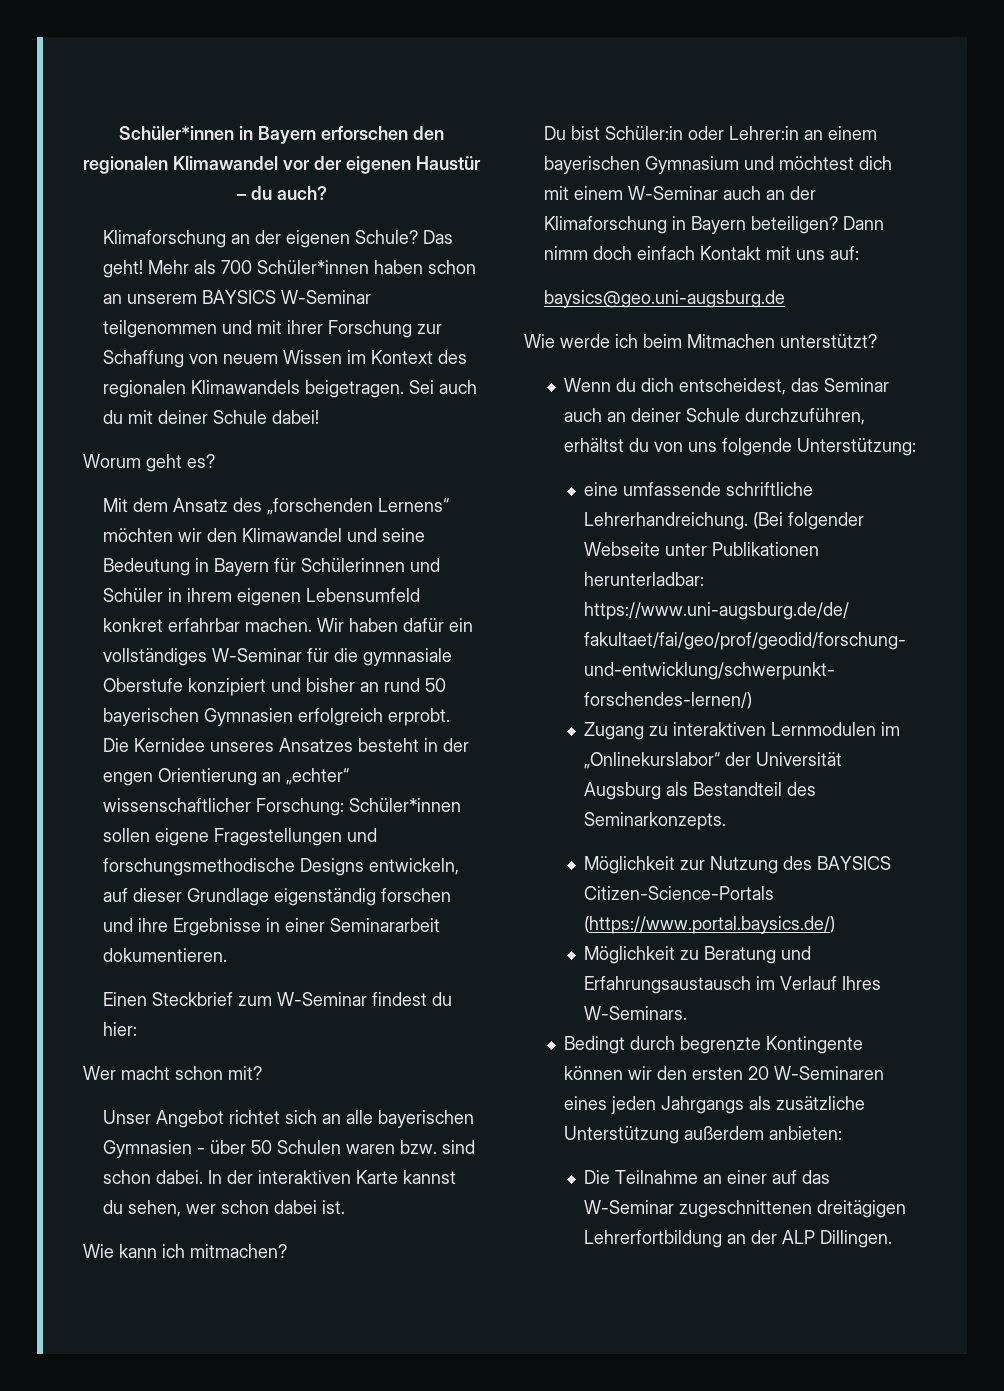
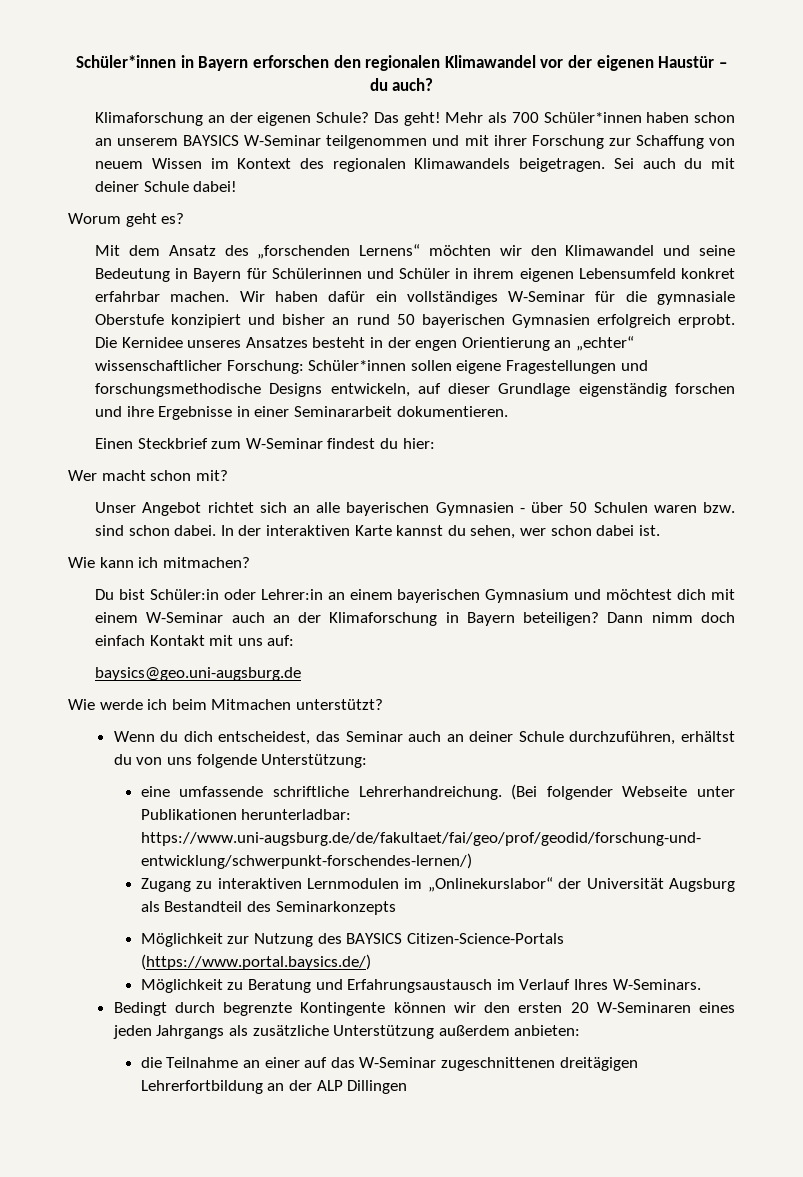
- Zugang zu interaktiven Lernmodulen im „Onlinekurslabor“ der Universität Augsburg als Bestandteil des Seminarkonzepts.
+ Zugang zu interaktiven Lernmodulen im „Onlinekurslabor“ der Universität Augsburg als Bestandteil des Seminarkonzepts
- Die Teilnahme an einer auf das W-Seminar zugeschnittenen dreitägigen Lehrerfortbildung an der ALP Dillingen.
+ die Teilnahme an einer auf das W-Seminar zugeschnittenen dreitägigen Lehrerfortbildung an der ALP Dillingen

